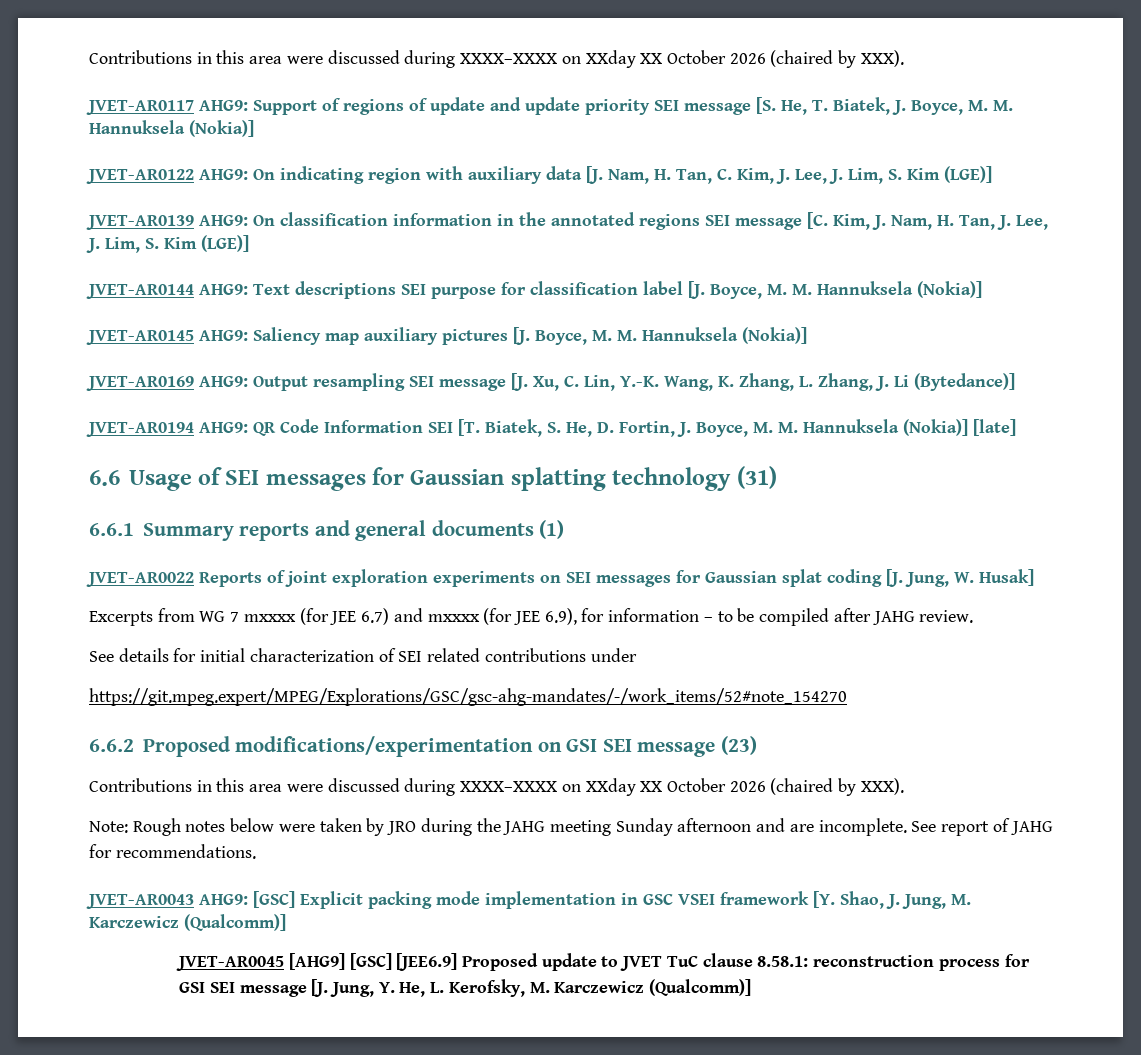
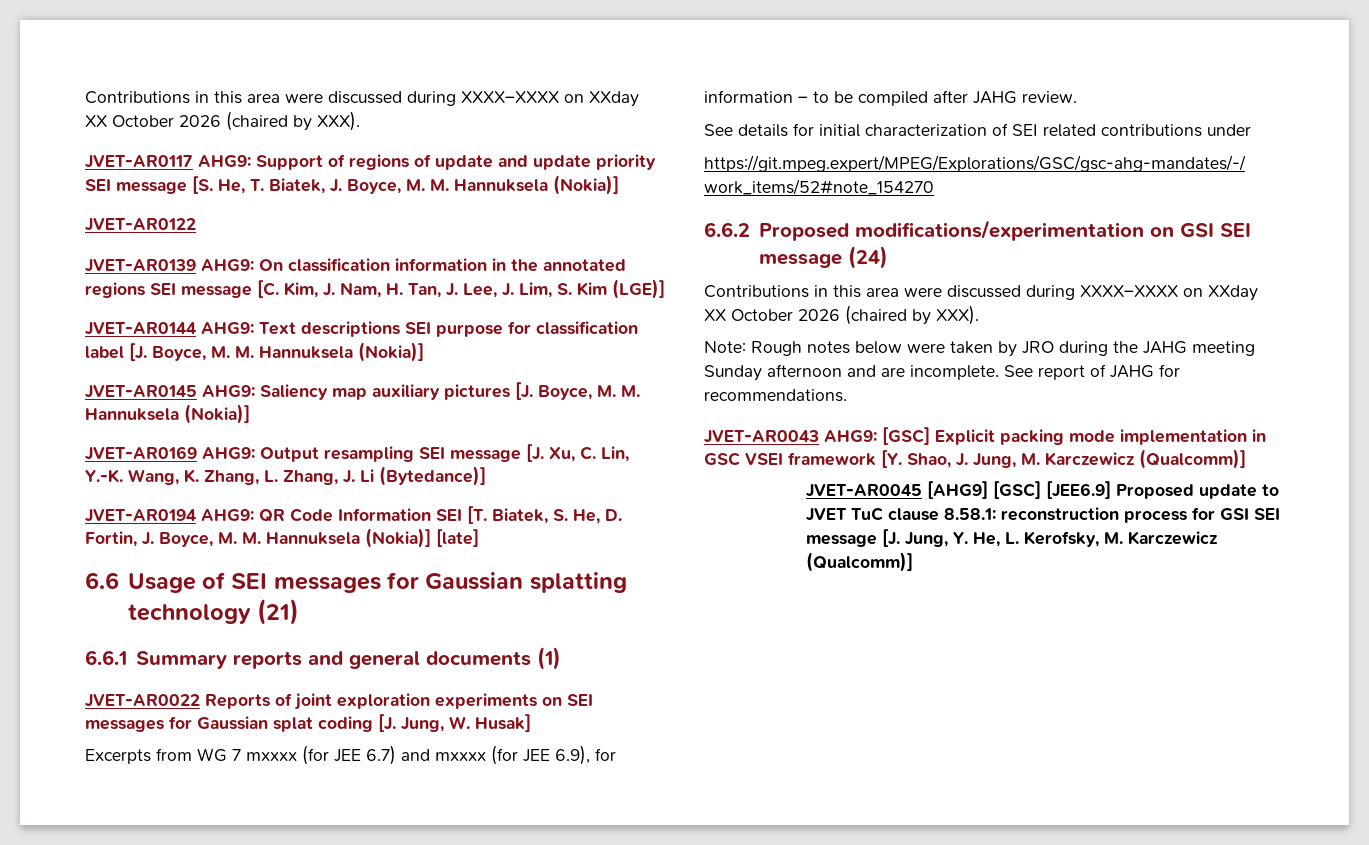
- JVET-AR0122 AHG9: On indicating region with auxiliary data [J. Nam, H. Tan, C. Kim, J. Lee, J. Lim, S. Kim (LGE)]
+ JVET-AR0122
- 6.6 Usage of SEI messages for Gaussian splatting technology (31)
+ 6.6 Usage of SEI messages for Gaussian splatting technology (21)
- 6.6.2 Proposed modifications/experimentation on GSI SEI message (23)
+ 6.6.2 Proposed modifications/experimentation on GSI SEI message (24)

